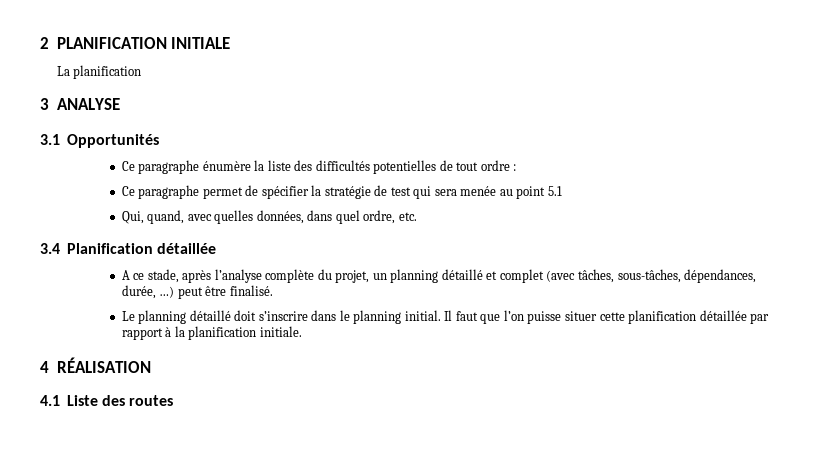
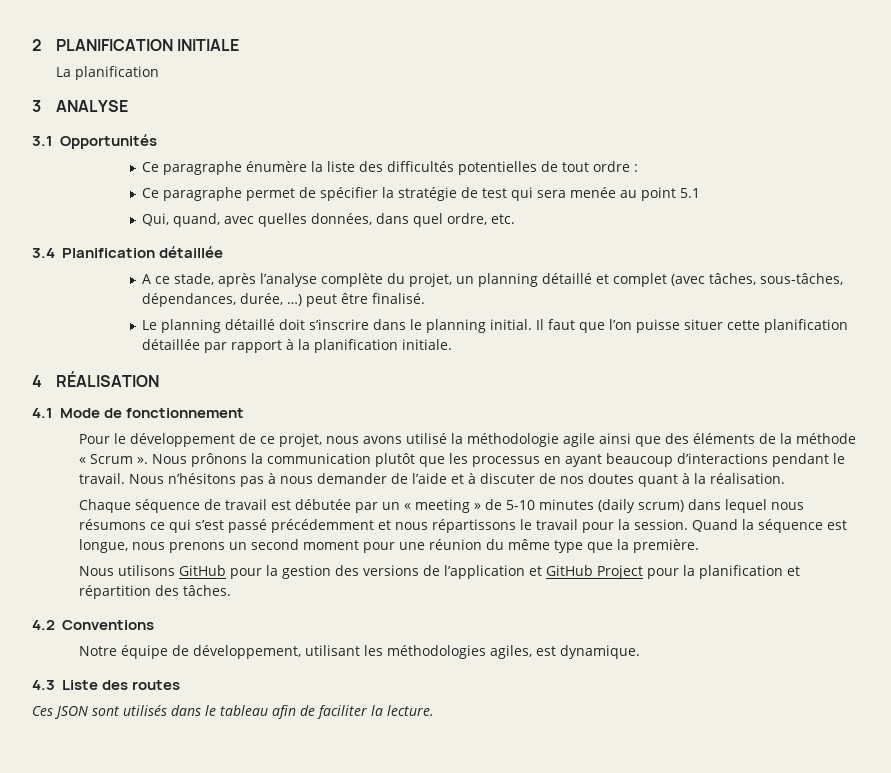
- 4.1 Liste des routes
+ 4.1 Mode de fonctionnement
+ Pour le développement de ce projet, nous avons utilisé la méthodologie agile ainsi que des éléments de la méthode « Scrum ». Nous prônons la communication plutôt que les processus en ayant beaucoup d’interactions pendant le travail. Nous n’hésitons pas à nous demander de l’aide et à discuter de nos doutes quant à la réalisation.
+ Chaque séquence de travail est débutée par un « meeting » de 5-10 minutes (daily scrum) dans lequel nous résumons ce qui s’est passé précédemment et nous répartissons le travail pour la session. Quand la séquence est longue, nous prenons un second moment pour une réunion du même type que la première.
+ Nous utilisons GitHub pour la gestion des versions de l’application et GitHub Project pour la planification et répartition des tâches.
+ 4.2 Conventions
+ Notre équipe de développement, utilisant les méthodologies agiles, est dynamique.
+ 4.3 Liste des routes
+ Ces JSON sont utilisés dans le tableau afin de faciliter la lecture.

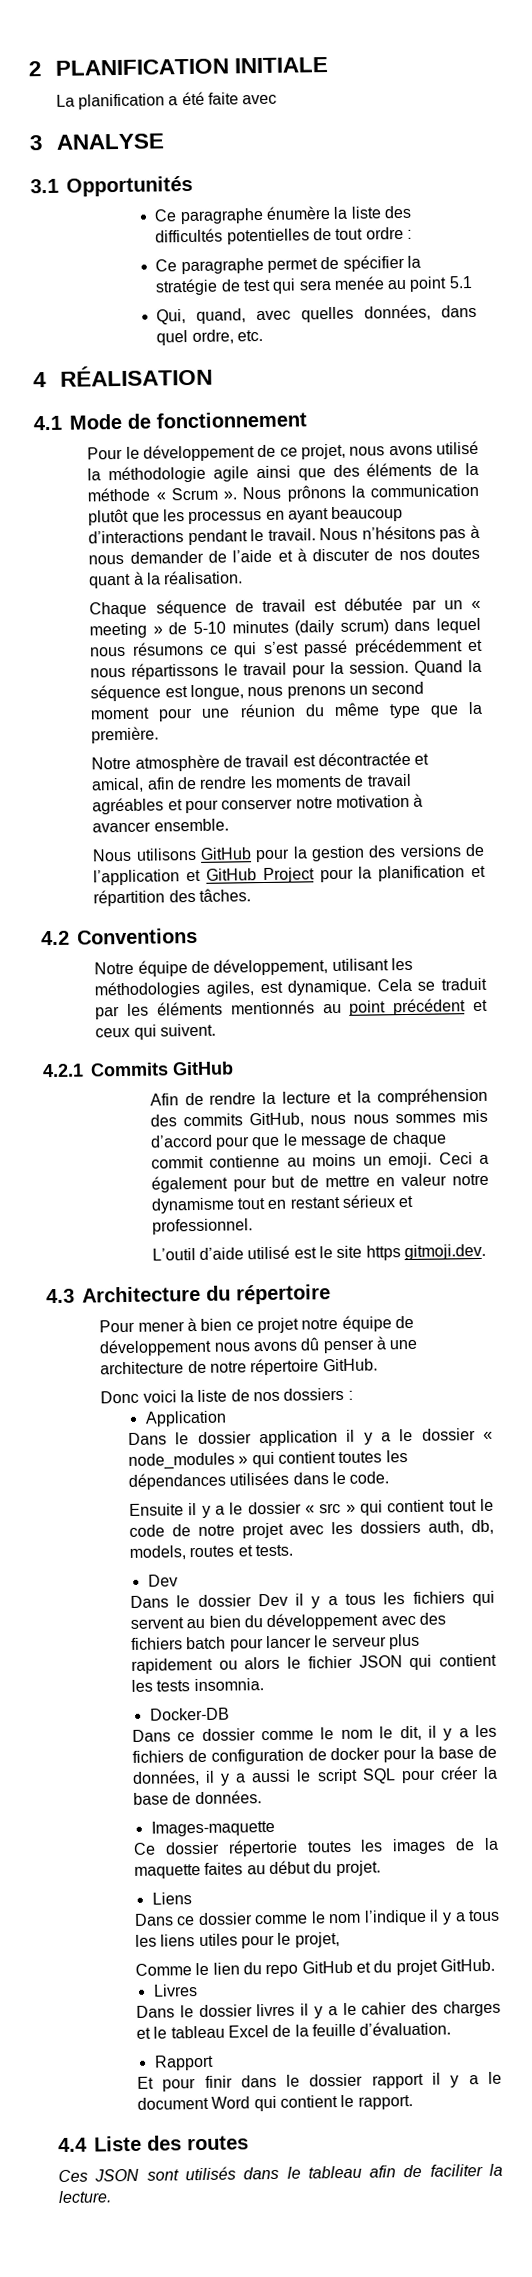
- La planification
+ La planification a été faite avec
- 3.4 Planification détaillée
- A ce stade, après l’analyse complète du projet, un planning détaillé et complet (avec tâches, sous-tâches, dépendances, durée, …) peut être finalisé.
- Le planning détaillé doit s’inscrire dans le planning initial. Il faut que l’on puisse situer cette planification détaillée par rapport à la planification initiale.
+ Notre atmosphère de travail est décontractée et amical, afin de rendre les moments de travail agréables et pour conserver notre motivation à avancer ensemble.
- Notre équipe de développement, utilisant les méthodologies agiles, est dynamique.
- 4.3 Liste des routes
+ Notre équipe de développement, utilisant les méthodologies agiles, est dynamique. Cela se traduit par les éléments mentionnés au point précédent et ceux qui suivent.
+ 4.2.1 Commits GitHub
+ Afin de rendre la lecture et la compréhension des commits GitHub, nous nous sommes mis d’accord pour que le message de chaque commit contienne au moins un emoji. Ceci a également pour but de mettre en valeur notre dynamisme tout en restant sérieux et professionnel.
+ L’outil d’aide utilisé est le site https gitmoji.dev.
+ 4.3 Architecture du répertoire
+ Pour mener à bien ce projet notre équipe de développement nous avons dû penser à une architecture de notre répertoire GitHub.
+ Donc voici la liste de nos dossiers :
+ Application
+ Dans le dossier application il y a le dossier « node_modules » qui contient toutes les dépendances utilisées dans le code.
+ Ensuite il y a le dossier « src » qui contient tout le code de notre projet avec les dossiers auth, db, models, routes et tests.
+ Dev
+ Dans le dossier Dev il y a tous les fichiers qui servent au bien du développement avec des fichiers batch pour lancer le serveur plus rapidement ou alors le fichier JSON qui contient les tests insomnia.
+ Docker-DB
+ Dans ce dossier comme le nom le dit, il y a les fichiers de configuration de docker pour la base de données, il y a aussi le script SQL pour créer la base de données.
+ Images-maquette
+ Ce dossier répertorie toutes les images de la maquette faites au début du projet.
+ Liens
+ Dans ce dossier comme le nom l’indique il y a tous les liens utiles pour le projet,
+ Comme le lien du repo GitHub et du projet GitHub.
+ Livres
+ Dans le dossier livres il y a le cahier des charges et le tableau Excel de la feuille d’évaluation.
+ Rapport
+ Et pour finir dans le dossier rapport il y a le document Word qui contient le rapport.
+ 4.4 Liste des routes

